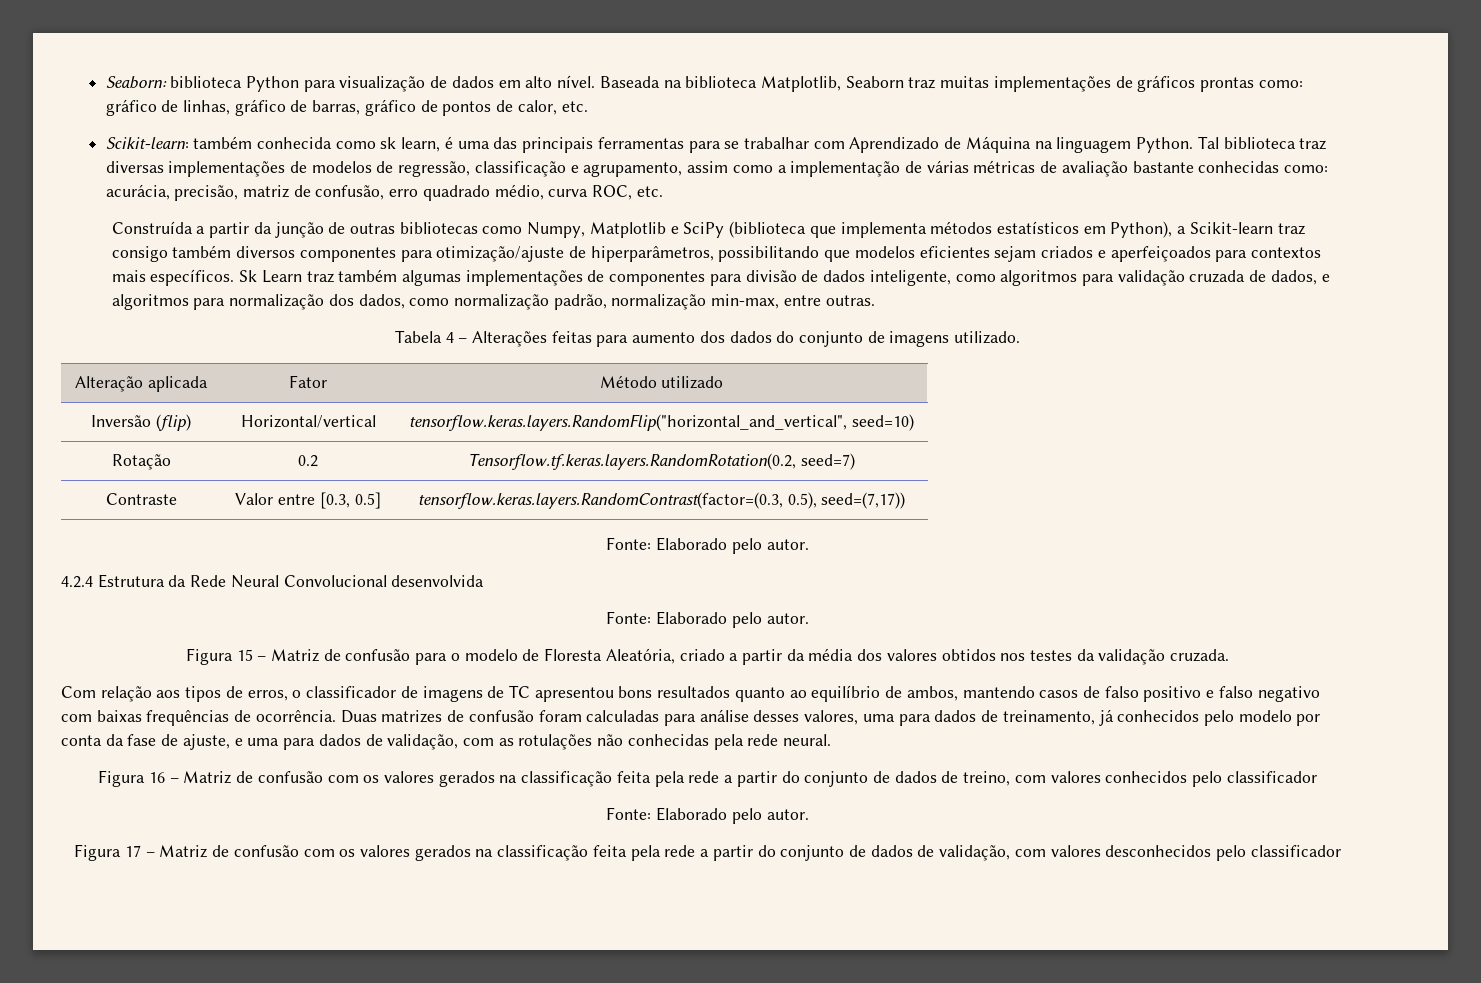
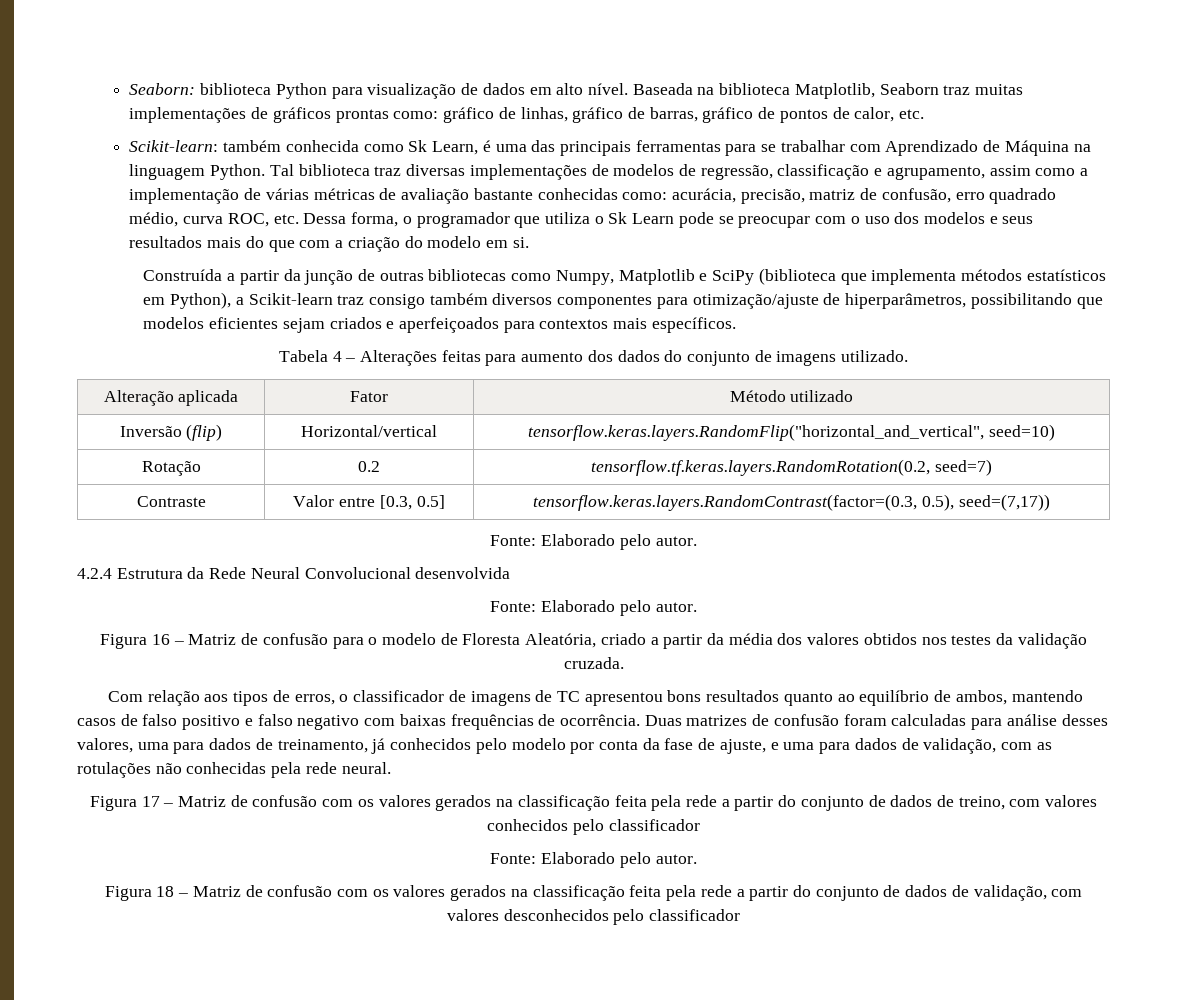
- Scikit-learn: também conhecida como sk learn, é uma das principais ferramentas para se trabalhar com Aprendizado de Máquina na linguagem Python.
+ Scikit-learn: também conhecida como Sk Learn, é uma das principais ferramentas para se trabalhar com Aprendizado de Máquina na linguagem Python.
- Tal biblioteca traz diversas implementações de modelos de regressão, classificação e agrupamento, assim como a implementação de várias métricas de avaliação bastante conhecidas como: acurácia, precisão, matriz de confusão, erro quadrado médio, curva ROC, etc.
+ Tal biblioteca traz diversas implementações de modelos de regressão, classificação e agrupamento, assim como a implementação de várias métricas de avaliação bastante conhecidas como: acurácia, precisão, matriz de confusão, erro quadrado médio, curva ROC, etc. Dessa forma, o programador que utiliza o Sk Learn pode se preocupar com o uso dos modelos e seus resultados mais do que com a criação do modelo em si.
- Sk Learn traz também algumas implementações de componentes para divisão de dados inteligente, como algoritmos para validação cruzada de dados, e algoritmos para normalização dos dados, como normalização padrão, normalização min-max, entre outras.
- Rotação | 0.2 | Tensorflow.tf.keras.layers.RandomRotation(0.2, seed=7)
+ Rotação | 0.2 | tensorflow.tf.keras.layers.RandomRotation(0.2, seed=7)
- Figura 15 – Matriz de confusão para o modelo de Floresta Aleatória, criado a partir da média dos valores obtidos nos testes da validação cruzada.
+ Figura 16 – Matriz de confusão para o modelo de Floresta Aleatória, criado a partir da média dos valores obtidos nos testes da validação cruzada.
- Figura 16 – Matriz de confusão com os valores gerados na classificação feita pela rede a partir do conjunto de dados de treino, com valores conhecidos pelo classificador
+ Figura 17 – Matriz de confusão com os valores gerados na classificação feita pela rede a partir do conjunto de dados de treino, com valores conhecidos pelo classificador
- Figura 17 – Matriz de confusão com os valores gerados na classificação feita pela rede a partir do conjunto de dados de validação, com valores desconhecidos pelo classificador
+ Figura 18 – Matriz de confusão com os valores gerados na classificação feita pela rede a partir do conjunto de dados de validação, com valores desconhecidos pelo classificador

